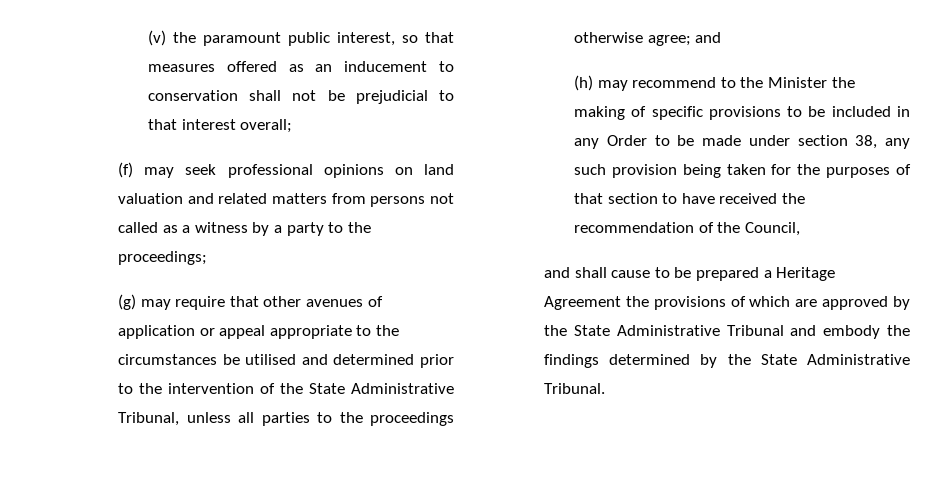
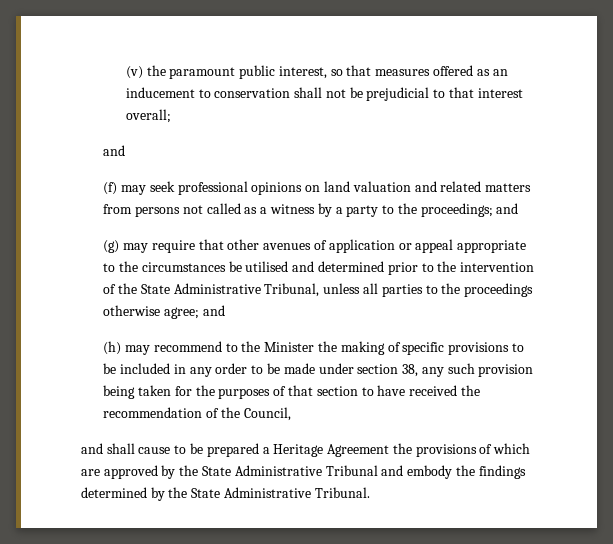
  (v) the paramount public interest, so that measures offered as an inducement to conservation shall not be prejudicial to that interest overall;
+ and
- (f) may seek professional opinions on land valuation and related matters from persons not called as a witness by a party to the proceedings;
+ (f) may seek professional opinions on land valuation and related matters from persons not called as a witness by a party to the proceedings; and
- (h) may recommend to the Minister the making of specific provisions to be included in any Order to be made under section 38, any such provision being taken for the purposes of that section to have received the recommendation of the Council,
+ (h) may recommend to the Minister the making of specific provisions to be included in any order to be made under section 38, any such provision being taken for the purposes of that section to have received the recommendation of the Council,

